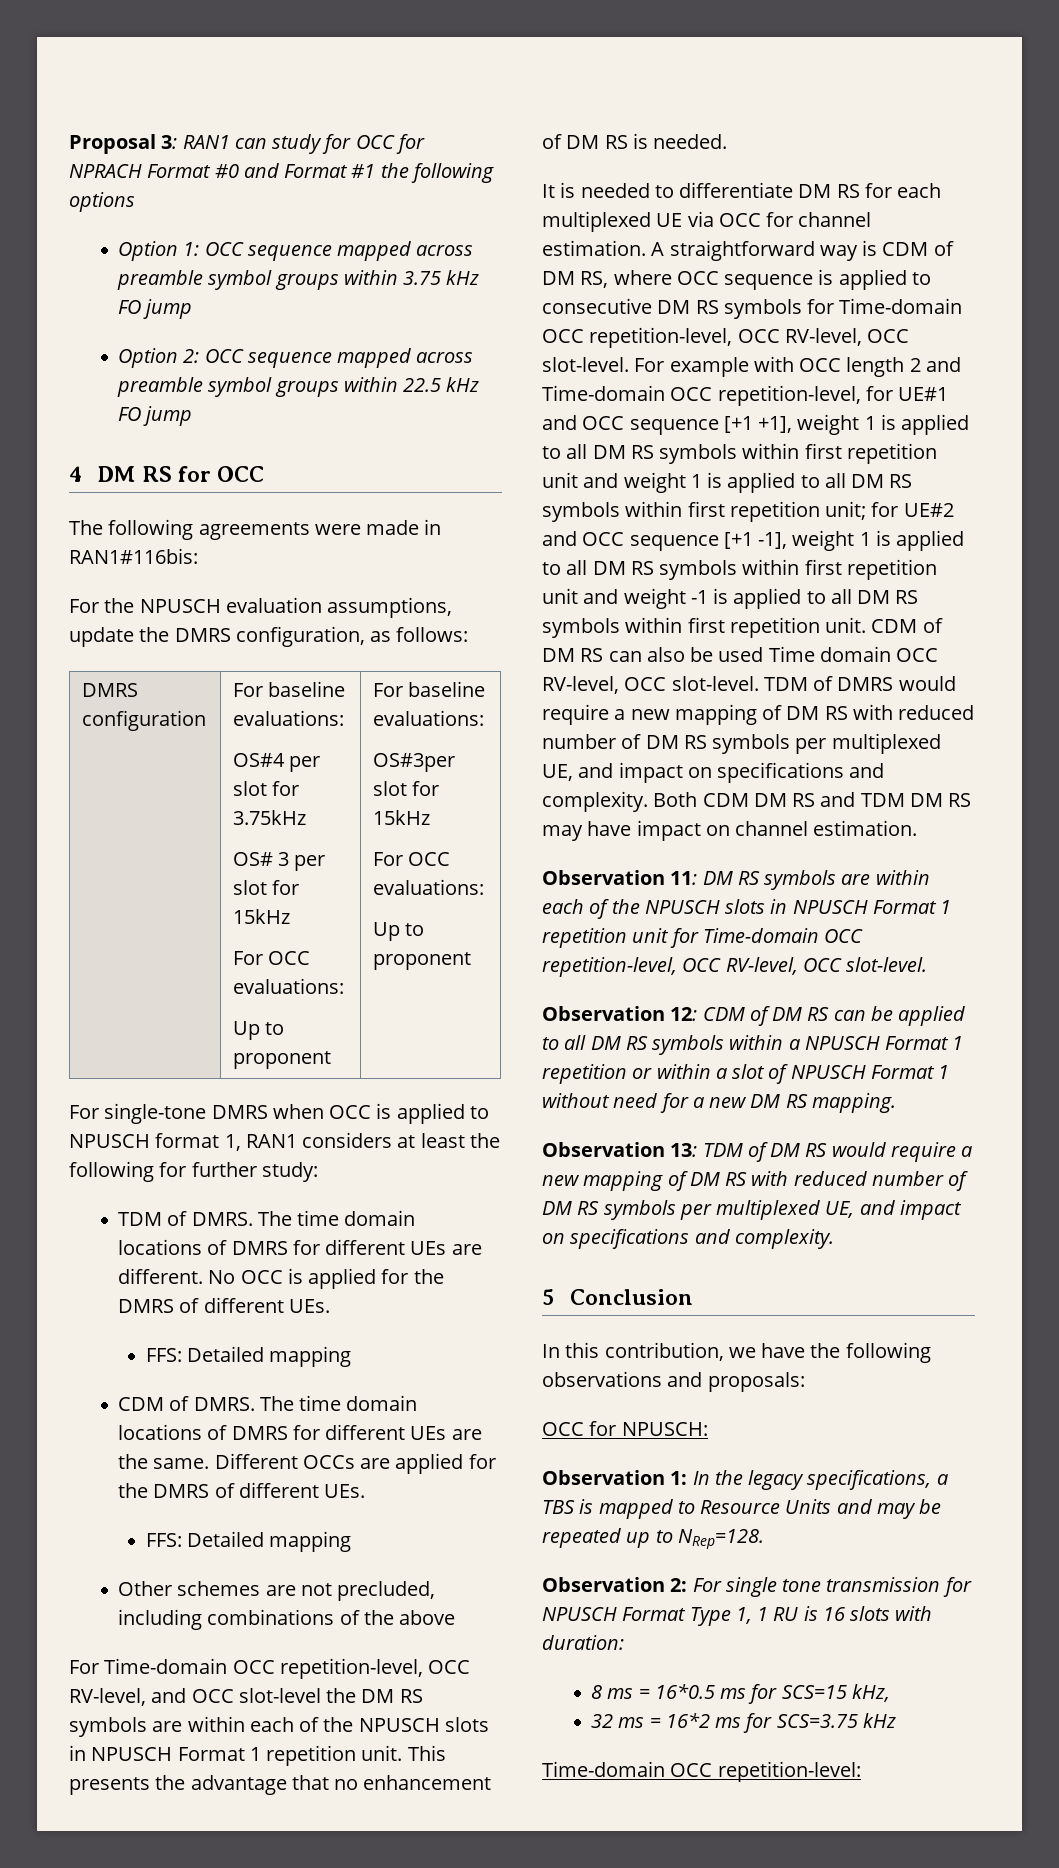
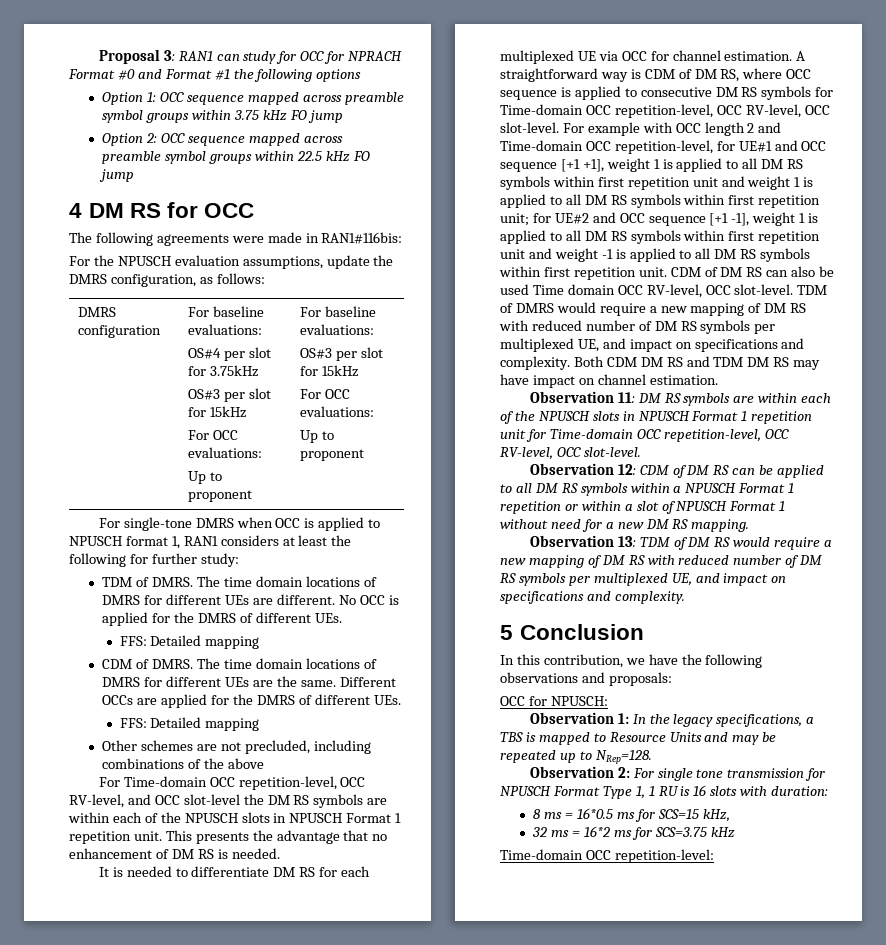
  DMRS configuration | For baseline evaluations:
  OS#4 per slot for 3.75kHz
- OS# 3 per slot for 15kHz
+ OS#3 per slot for 15kHz
  For OCC evaluations:
  Up to proponent | For baseline evaluations:
- OS#3per slot for 15kHz
+ OS#3 per slot for 15kHz

